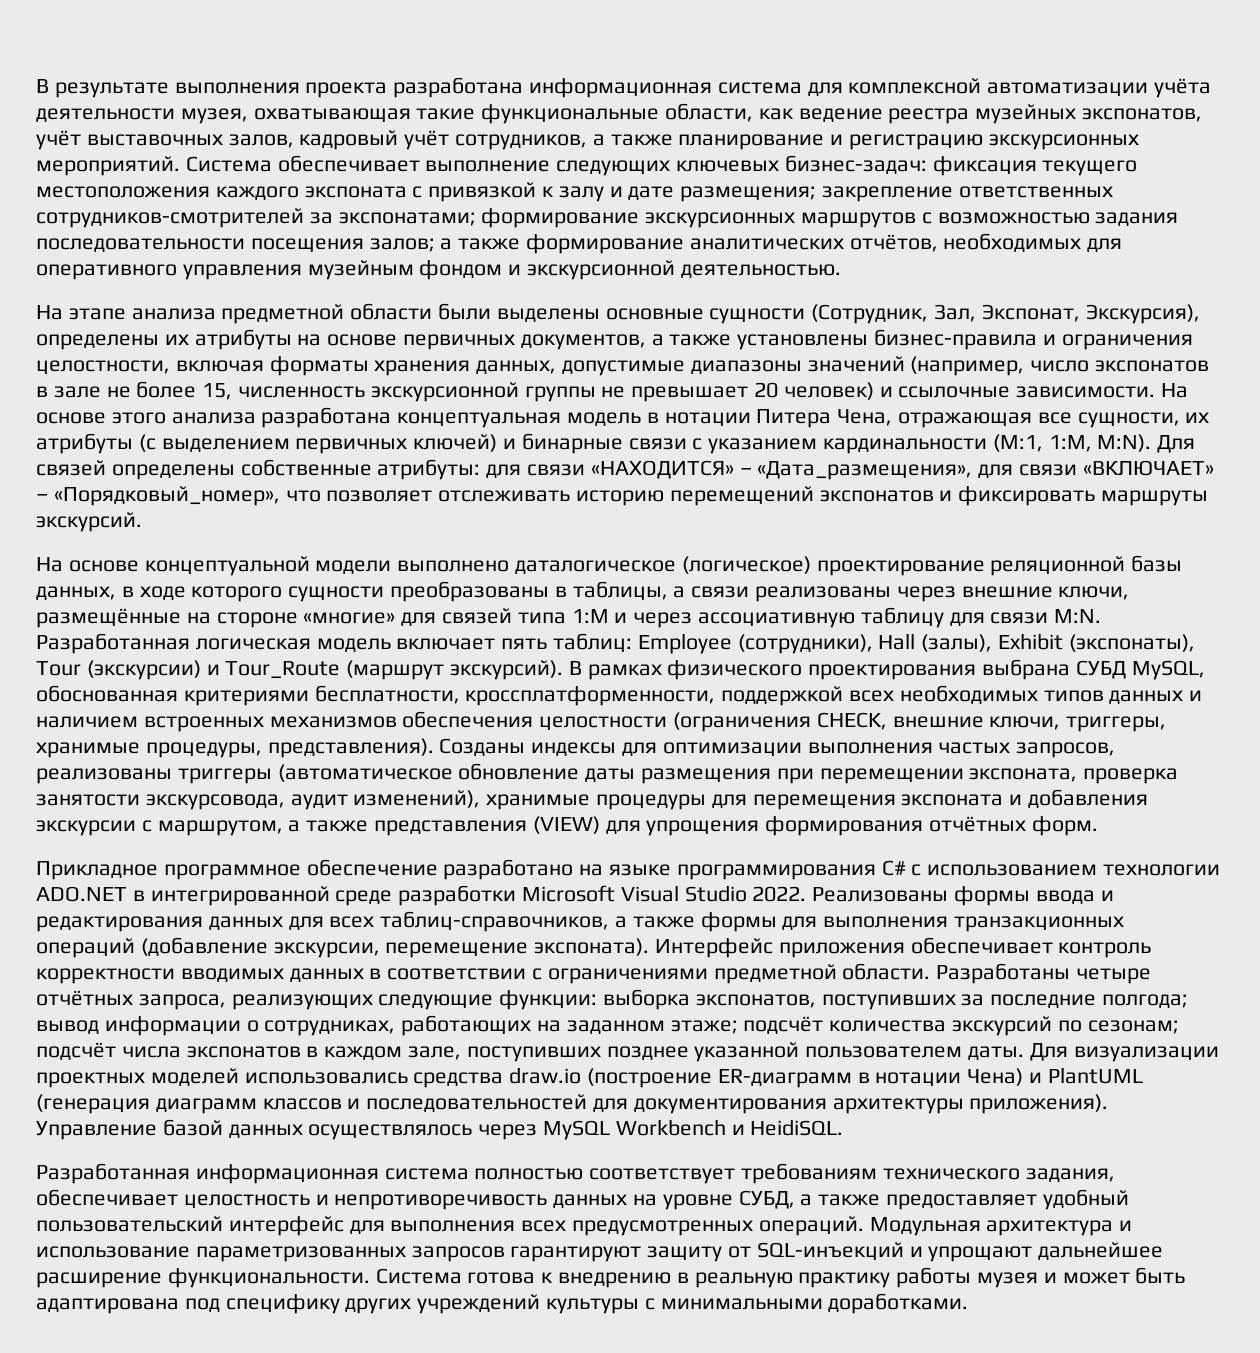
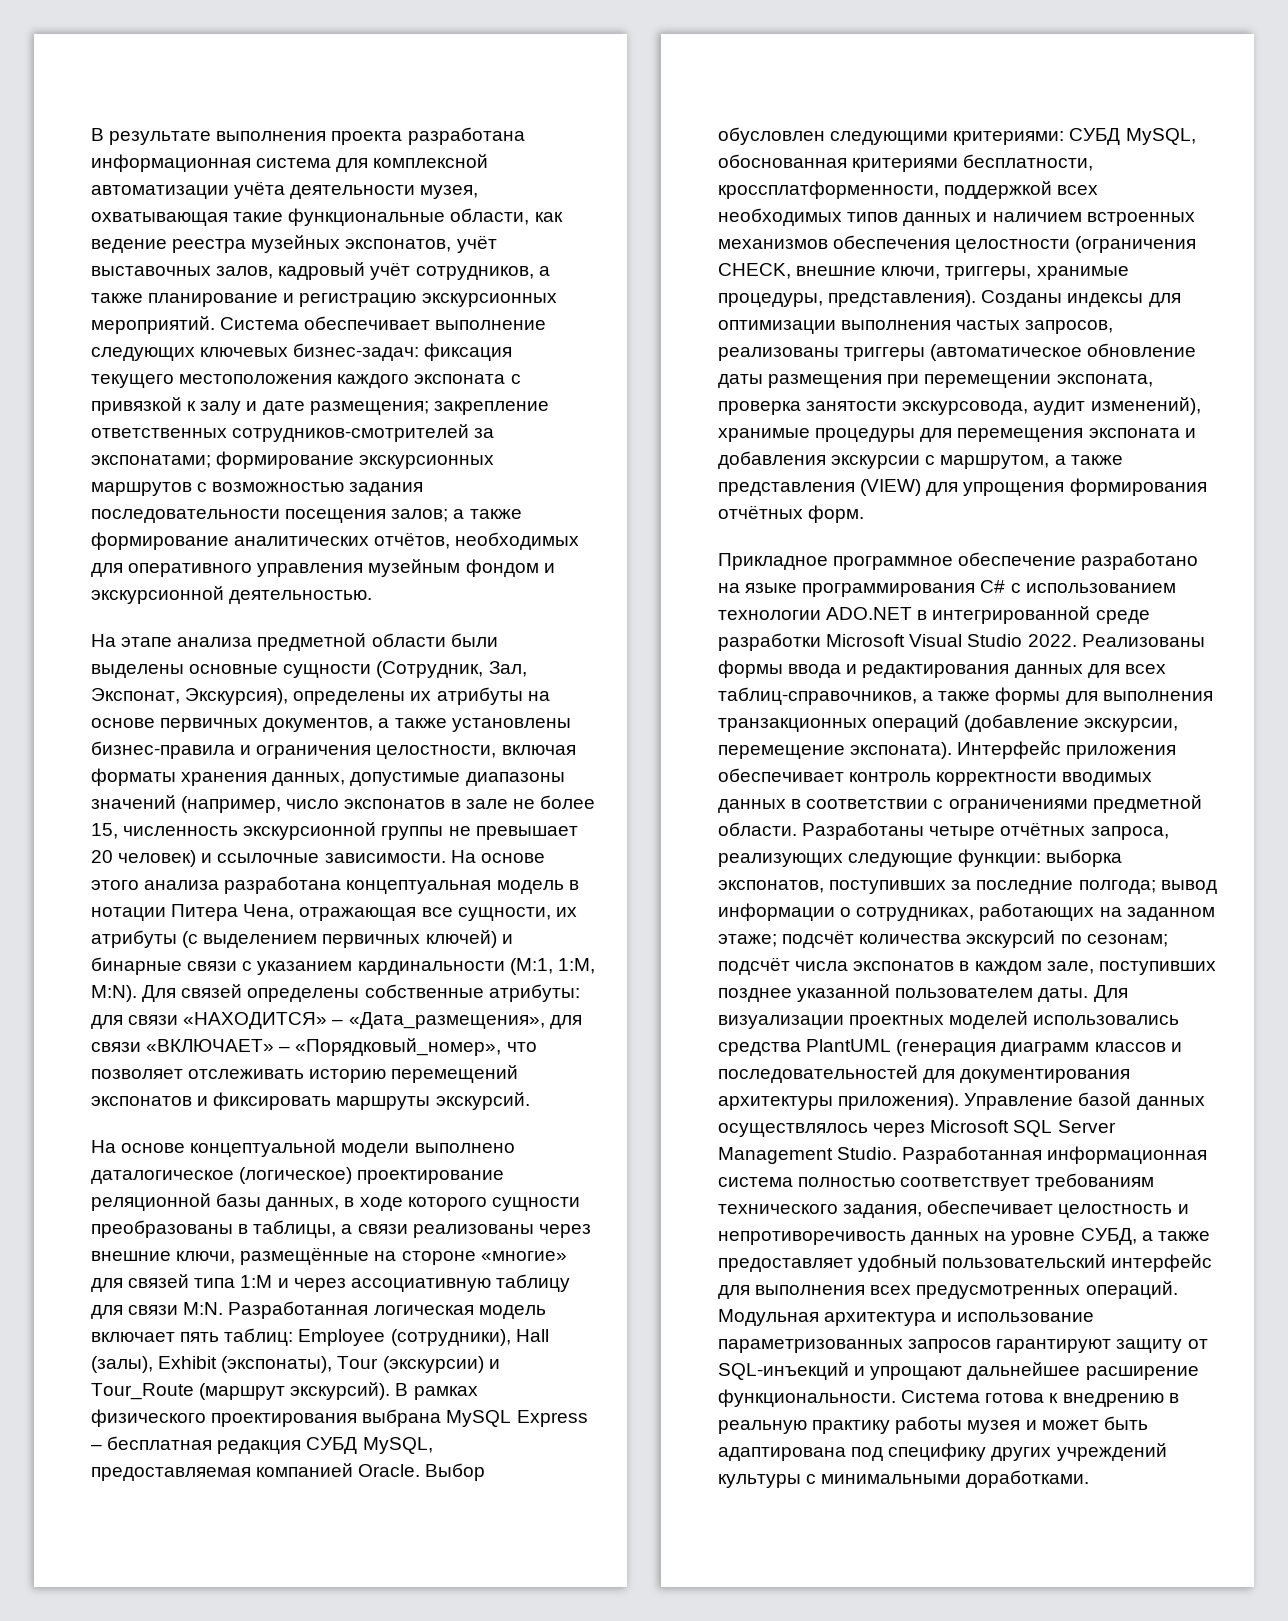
- В рамках физического проектирования выбрана СУБД MySQL, обоснованная критериями бесплатности, кроссплатформенности, поддержкой всех необходимых типов данных и наличием встроенных механизмов обеспечения целостности (ограничения CHECK, внешние ключи, триггеры, хранимые процедуры, представления).
+ В рамках физического проектирования выбрана MySQL Express – бесплатная редакция СУБД MySQL, предоставляемая компанией Oracle. Выбор обусловлен следующими критериями: СУБД MySQL, обоснованная критериями бесплатности, кроссплатформенности, поддержкой всех необходимых типов данных и наличием встроенных механизмов обеспечения целостности (ограничения CHECK, внешние ключи, триггеры, хранимые процедуры, представления).
- Для визуализации проектных моделей использовались средства draw.io (построение ER-диаграмм в нотации Чена) и PlantUML (генерация диаграмм классов и последовательностей для документирования архитектуры приложения).
+ Для визуализации проектных моделей использовались средства PlantUML (генерация диаграмм классов и последовательностей для документирования архитектуры приложения).
- Управление базой данных осуществлялось через MySQL Workbench и HeidiSQL.
- Разработанная информационная система полностью соответствует требованиям технического задания, обеспечивает целостность и непротиворечивость данных на уровне СУБД, а также предоставляет удобный пользовательский интерфейс для выполнения всех предусмотренных операций.
+ Управление базой данных осуществлялось через Microsoft SQL Server Management Studio. Разработанная информационная система полностью соответствует требованиям технического задания, обеспечивает целостность и непротиворечивость данных на уровне СУБД, а также предоставляет удобный пользовательский интерфейс для выполнения всех предусмотренных операций.

